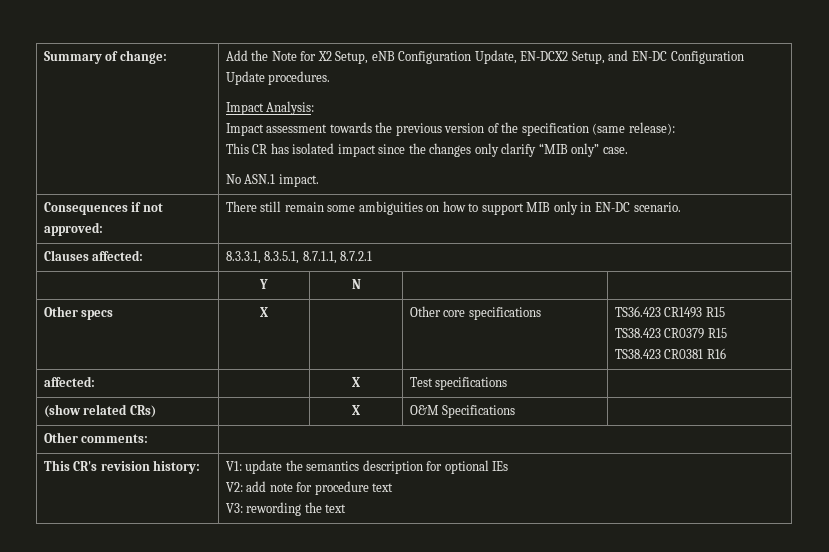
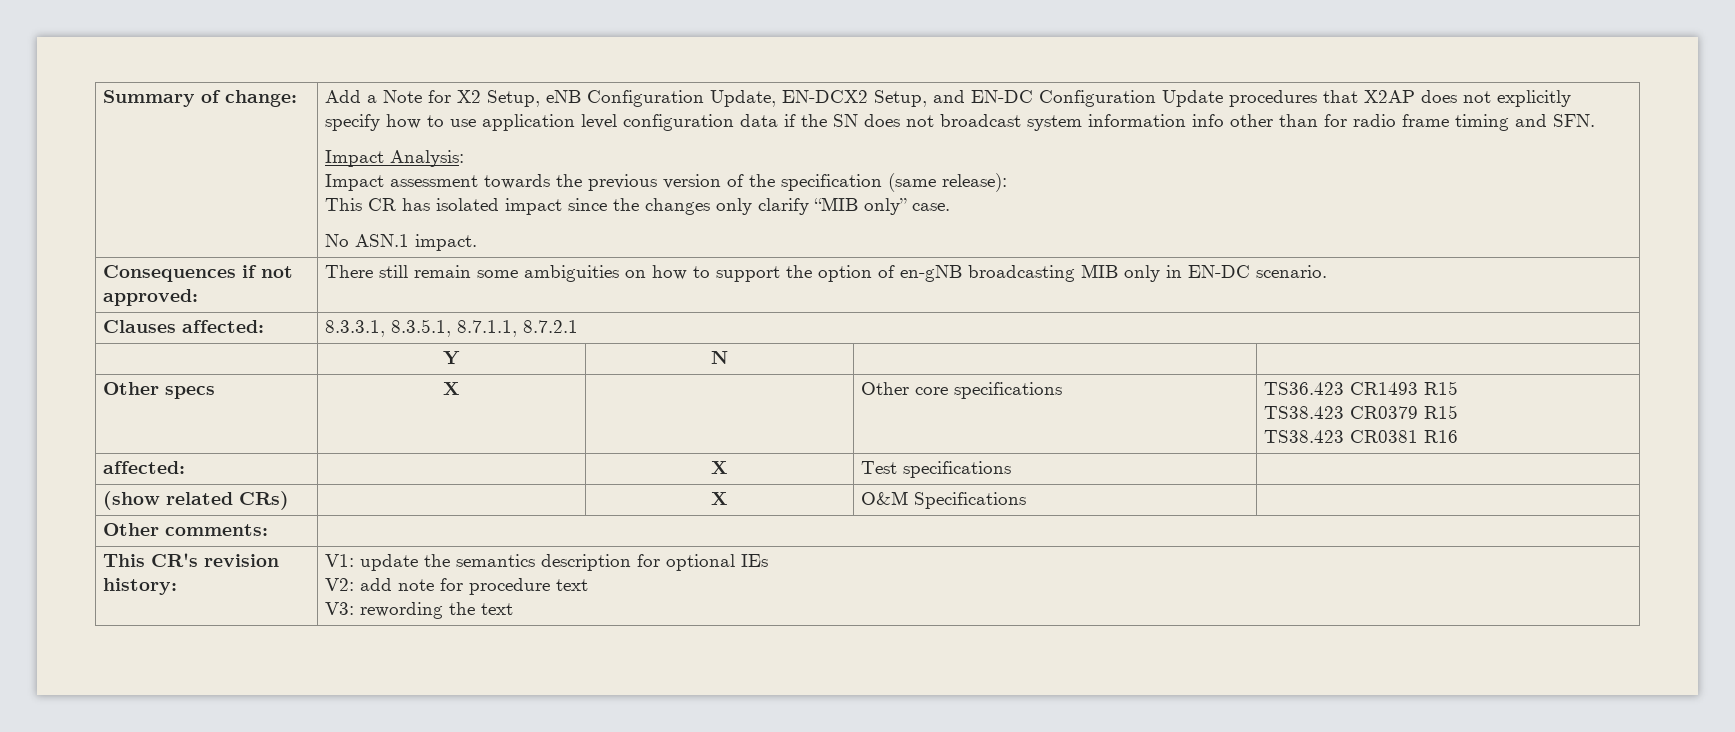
- Add the Note for X2 Setup, eNB Configuration Update, EN-DCX2 Setup, and EN-DC Configuration Update procedures.
+ Add a Note for X2 Setup, eNB Configuration Update, EN-DCX2 Setup, and EN-DC Configuration Update procedures that X2AP does not explicitly specify how to use application level configuration data if the SN does not broadcast system information info other than for radio frame timing and SFN.
- Consequences if not approved: | There still remain some ambiguities on how to support MIB only in EN-DC scenario.
+ Consequences if not approved: | There still remain some ambiguities on how to support the option of en-gNB broadcasting MIB only in EN-DC scenario.

